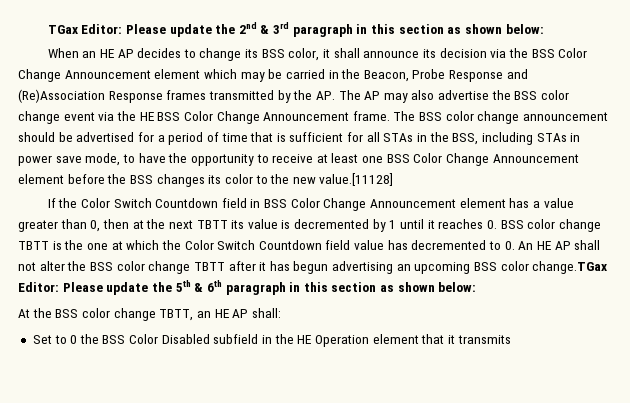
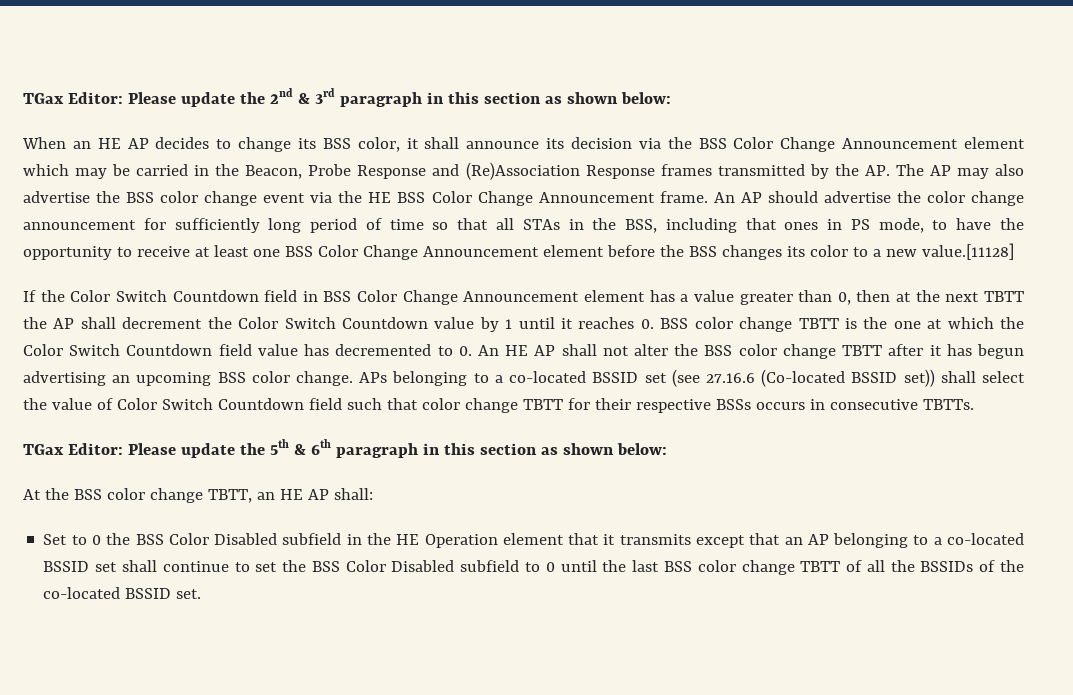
- The BSS color change announcement should be advertised for a period of time that is sufficient for all STAs in the BSS, including STAs in power save mode, to have the opportunity to receive at least one BSS Color Change Announcement element before the BSS changes its color to the new value.[11128]
+ An AP should advertise the color change announcement for sufficiently long period of time so that all STAs in the BSS, including that ones in PS mode, to have the opportunity to receive at least one BSS Color Change Announcement element before the BSS changes its color to a new value.[11128]
- If the Color Switch Countdown field in BSS Color Change Announcement element has a value greater than 0, then at the next TBTT its value is decremented by 1 until it reaches 0. BSS color change TBTT is the one at which the Color Switch Countdown field value has decremented to 0. An HE AP shall not alter the BSS color change TBTT after it has begun advertising an upcoming BSS color change.TGax Editor:
+ If the Color Switch Countdown field in BSS Color Change Announcement element has a value greater than 0, then at the next TBTT the AP shall decrement the Color Switch Countdown value by 1 until it reaches 0. BSS color change TBTT is the one at which the Color Switch Countdown field value has decremented to 0. An HE AP shall not alter the BSS color change TBTT after it has begun advertising an upcoming BSS color change. APs belonging to a co-located BSSID set (see 27.16.6 (Co-located BSSID set)) shall select the value of Color Switch Countdown field such that color change TBTT for their respective BSSs occurs in consecutive TBTTs.
+ TGax Editor:
- Set to 0 the BSS Color Disabled subfield in the HE Operation element that it transmits
+ Set to 0 the BSS Color Disabled subfield in the HE Operation element that it transmits except that an AP belonging to a co-located BSSID set shall continue to set the BSS Color Disabled subfield to 0 until the last BSS color change TBTT of all the BSSIDs of the co-located BSSID set.

